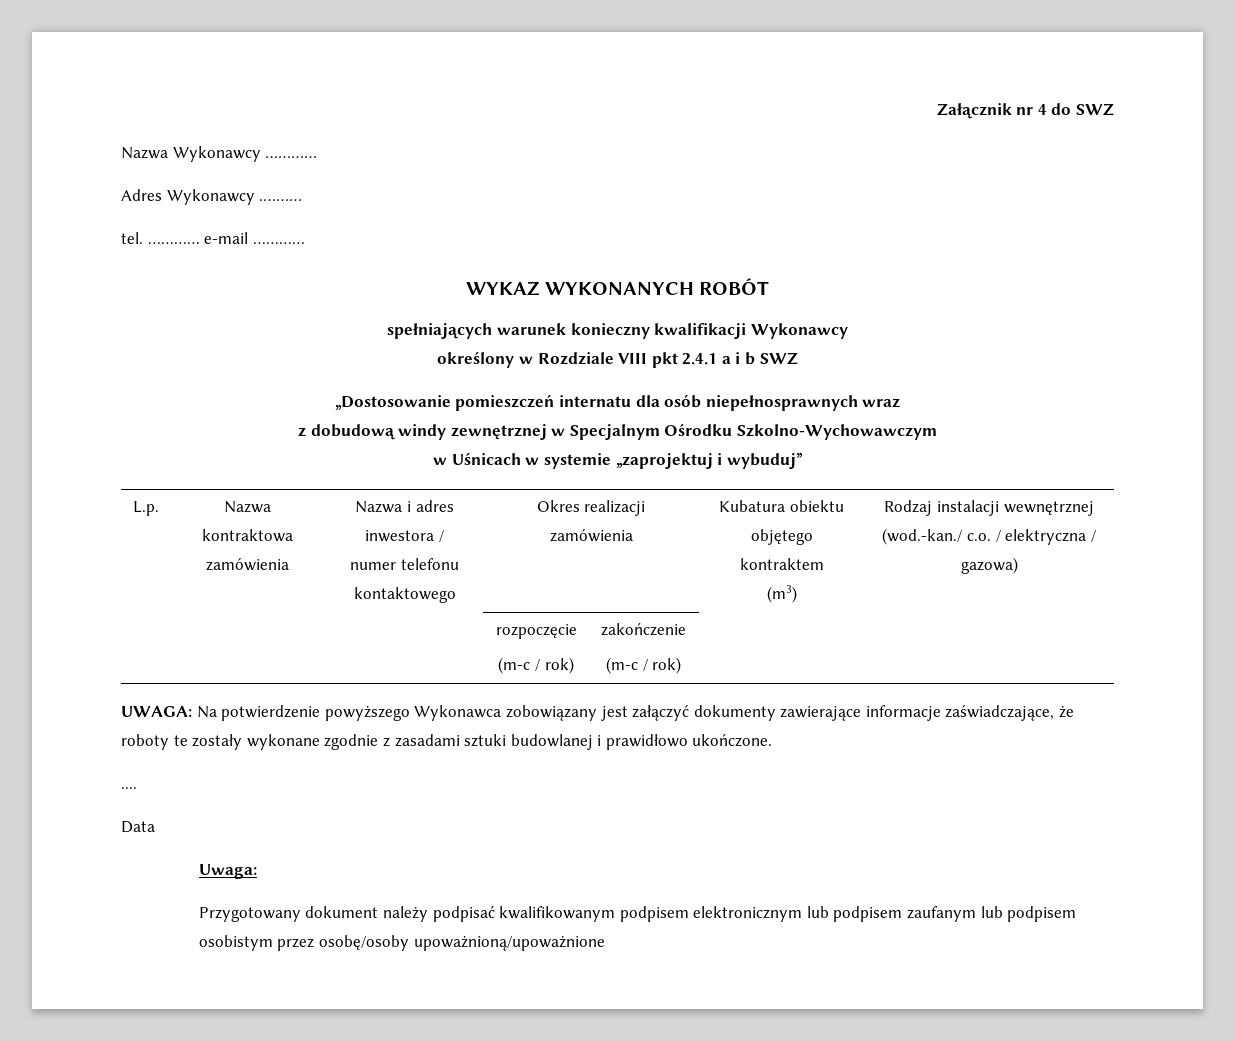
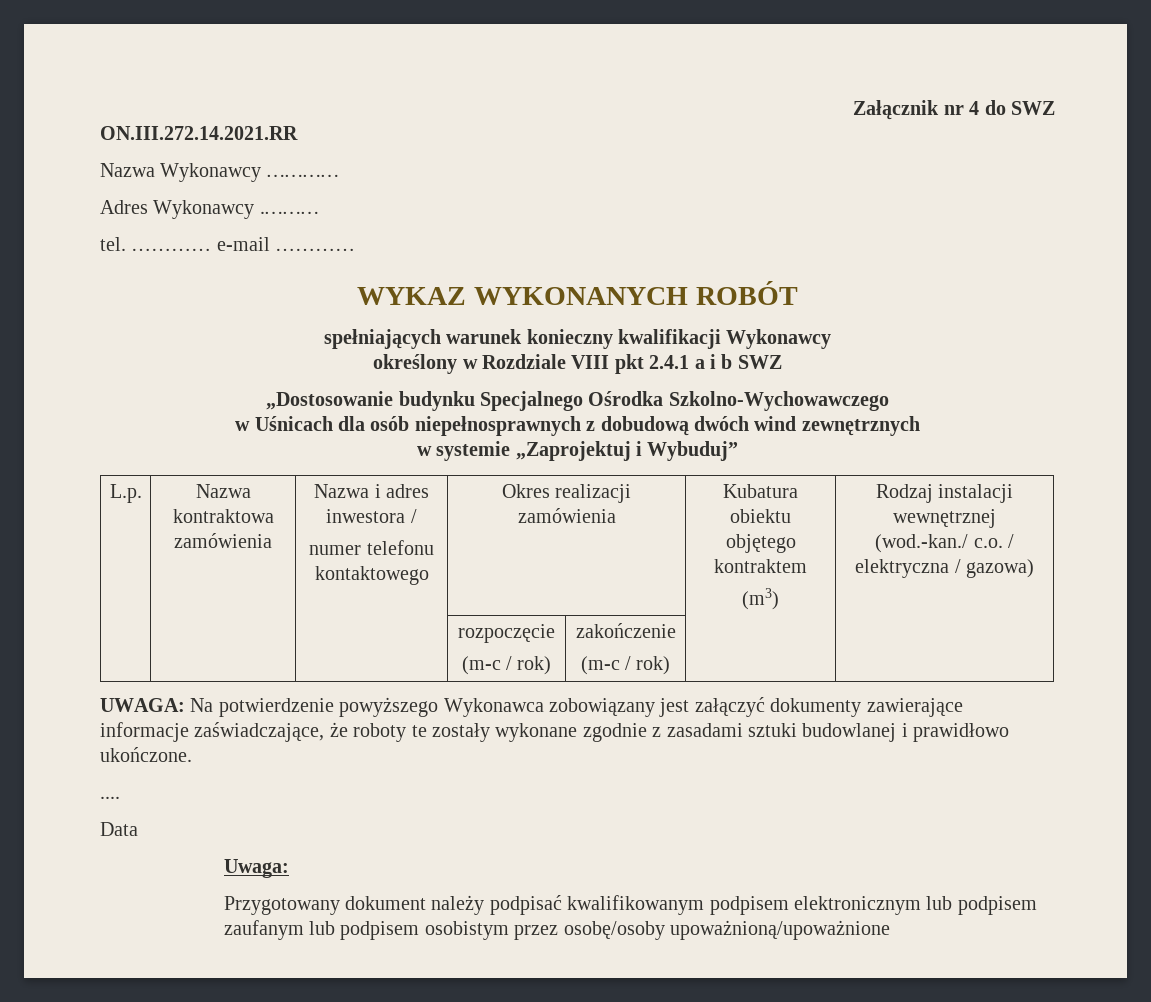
+ ON.III.272.14.2021.RR
- „Dostosowanie pomieszczeń internatu dla osób niepełnosprawnych wraz
- z dobudową windy zewnętrznej w Specjalnym Ośrodku Szkolno-Wychowawczym
- w Uśnicach w systemie „zaprojektuj i wybuduj”
+ „Dostosowanie budynku Specjalnego Ośrodka Szkolno-Wychowawczego
+ w Uśnicach dla osób niepełnosprawnych z dobudową dwóch wind zewnętrznych
+ w systemie „Zaprojektuj i Wybuduj”

